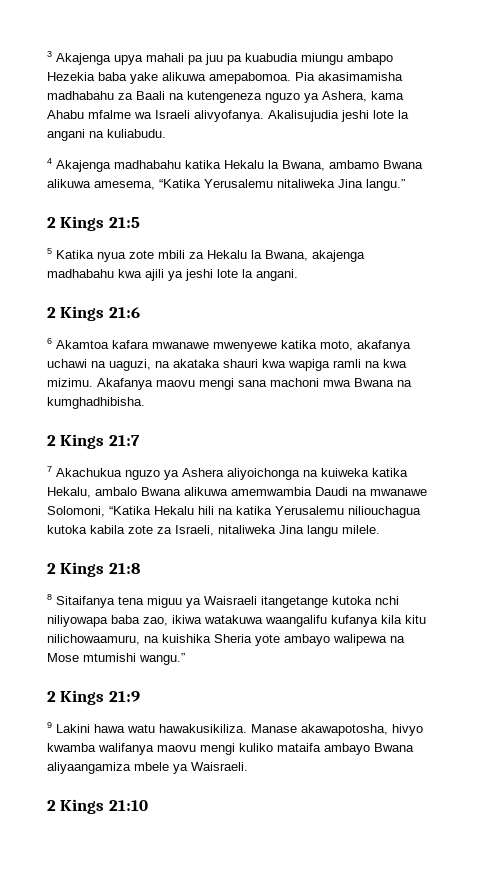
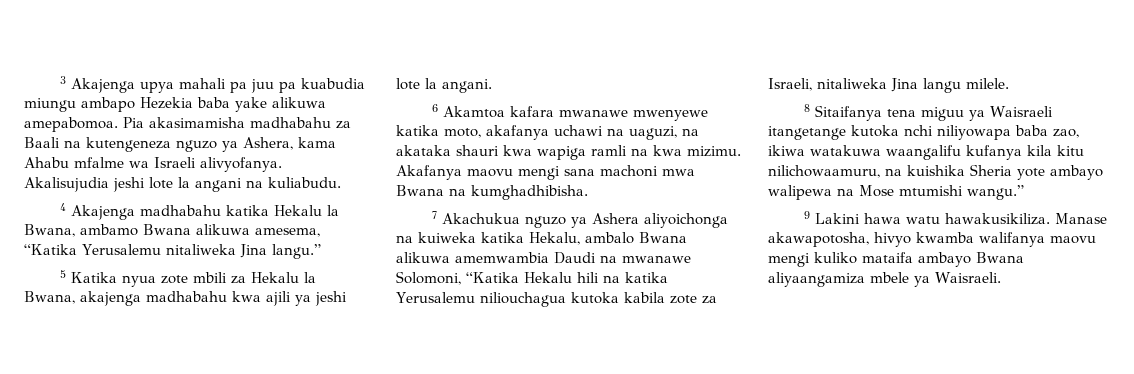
- 2 Kings 21:5
- 2 Kings 21:6
- 2 Kings 21:7
- 2 Kings 21:8
- 2 Kings 21:9
- 2 Kings 21:10

